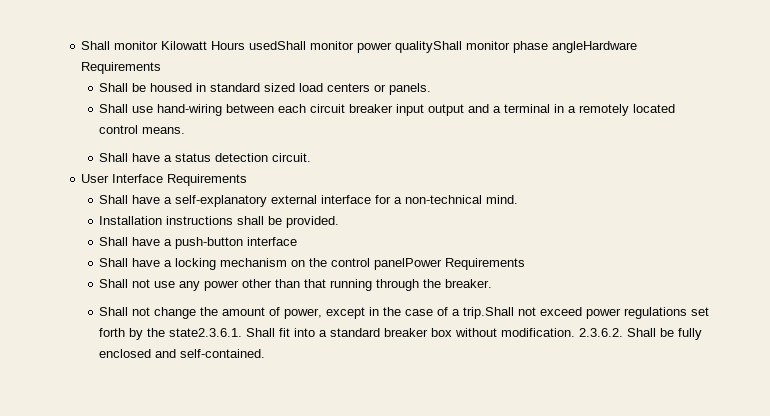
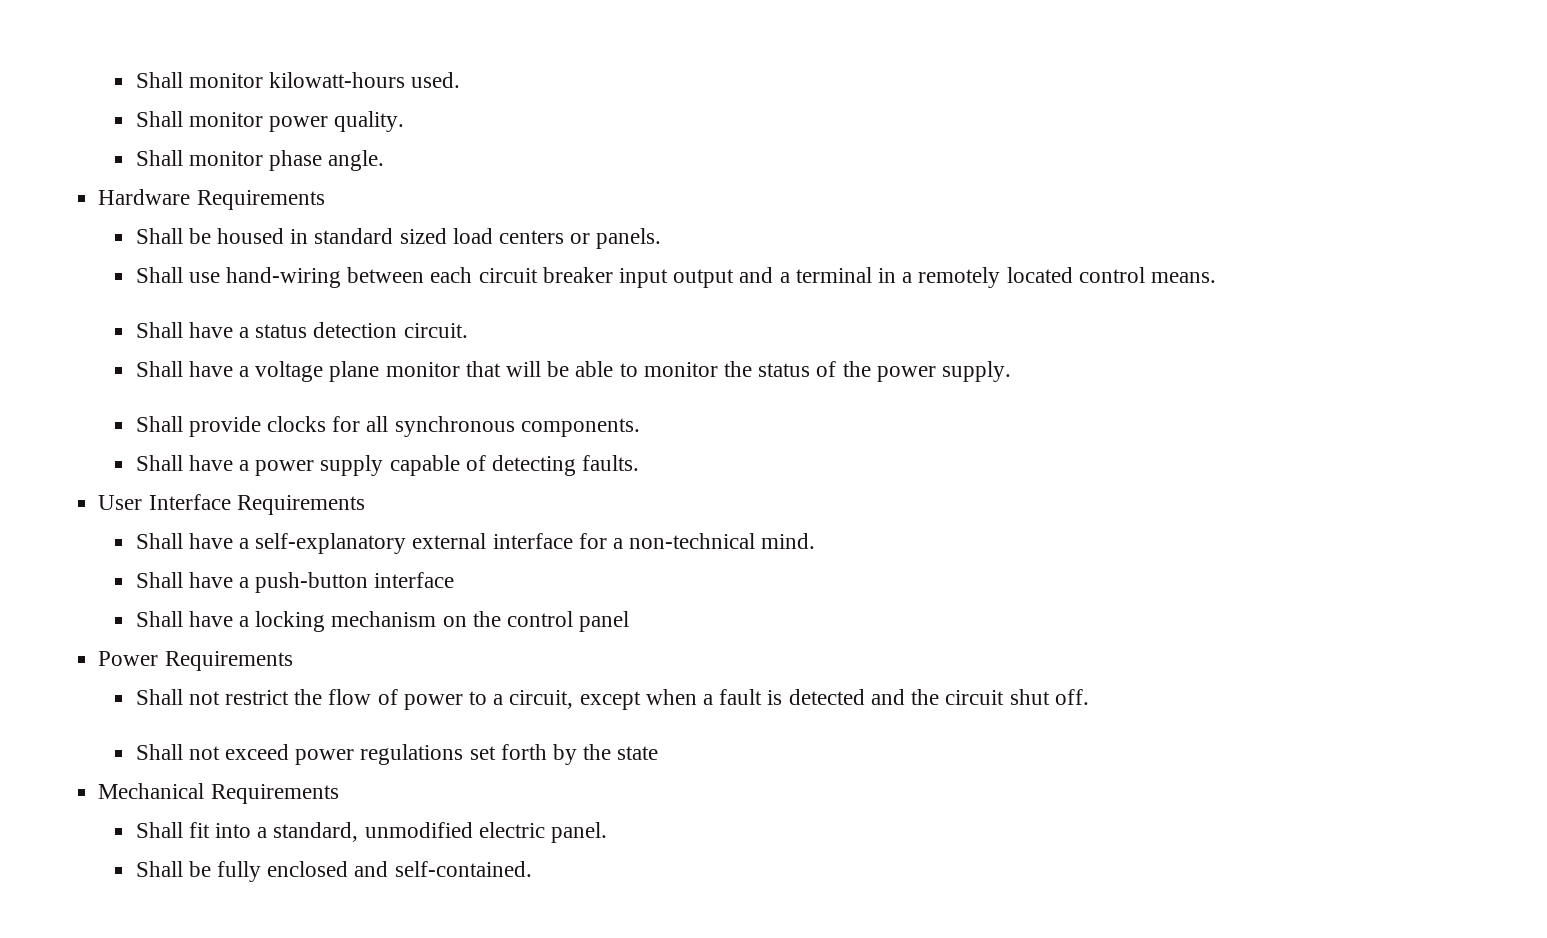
- Shall monitor Kilowatt Hours usedShall monitor power qualityShall monitor phase angleHardware Requirements
+ Shall monitor kilowatt-hours used.
+ Shall monitor power quality.
+ Shall monitor phase angle.
+ Hardware Requirements
+ Shall have a voltage plane monitor that will be able to monitor the status of the power supply.
+ Shall provide clocks for all synchronous components.
+ Shall have a power supply capable of detecting faults.
- Installation instructions shall be provided.
- Shall have a locking mechanism on the control panelPower Requirements
+ Shall have a locking mechanism on the control panel
+ Power Requirements
- Shall not use any power other than that running through the breaker.
- Shall not change the amount of power, except in the case of a trip.Shall not exceed power regulations set forth by the state2.3.6.1. Shall fit into a standard breaker box without modification. 2.3.6.2. Shall be fully enclosed and self-contained.
+ Shall not restrict the flow of power to a circuit, except when a fault is detected and the circuit shut off.
+ Shall not exceed power regulations set forth by the state
+ Mechanical Requirements
+ Shall fit into a standard, unmodified electric panel.
+ Shall be fully enclosed and self-contained.

